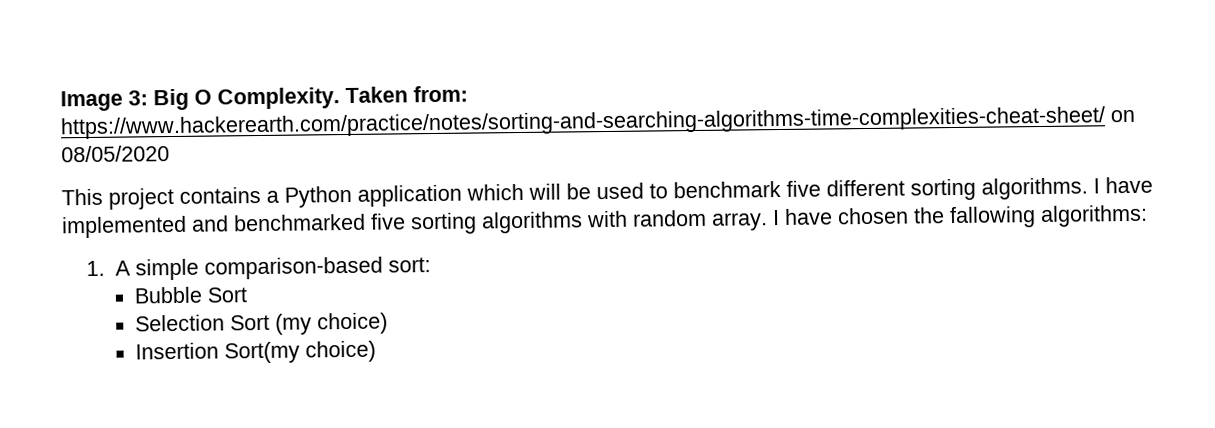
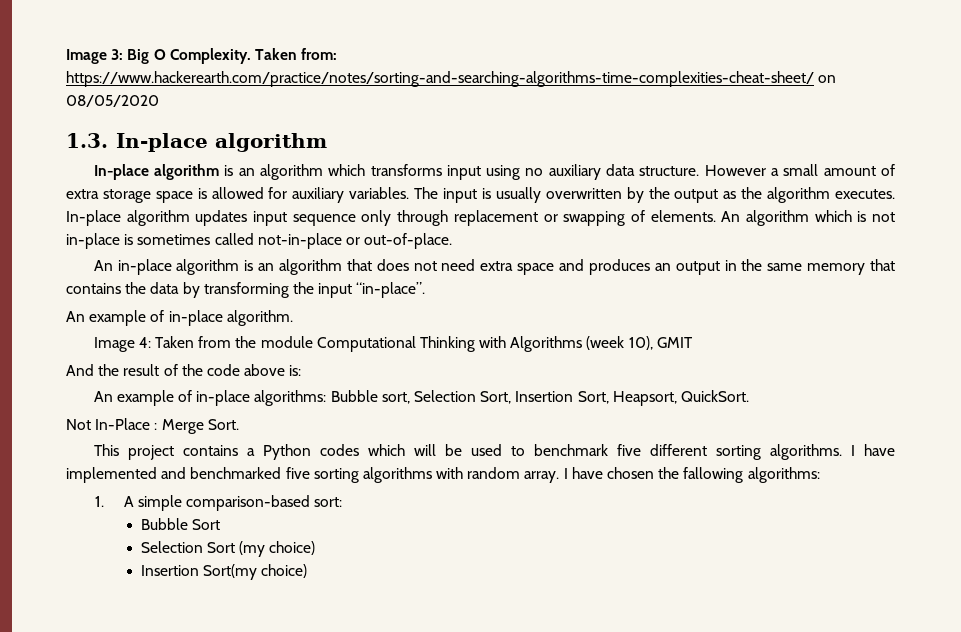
+ 1.3. In-place algorithm
+ In-place algorithm is an algorithm which transforms input using no auxiliary data structure. However a small amount of extra storage space is allowed for auxiliary variables. The input is usually overwritten by the output as the algorithm executes. In-place algorithm updates input sequence only through replacement or swapping of elements. An algorithm which is not in-place is sometimes called not-in-place or out-of-place.
+ An in-place algorithm is an algorithm that does not need extra space and produces an output in the same memory that contains the data by transforming the input “in-place”.
+ An example of in-place algorithm.
+ Image 4: Taken from the module Computational Thinking with Algorithms (week 10), GMIT
+ And the result of the code above is:
+ An example of in-place algorithms: Bubble sort, Selection Sort, Insertion Sort, Heapsort, QuickSort.
+ Not In-Place : Merge Sort.
- This project contains a Python application which will be used to benchmark five different sorting algorithms.
+ This project contains a Python codes which will be used to benchmark five different sorting algorithms.

